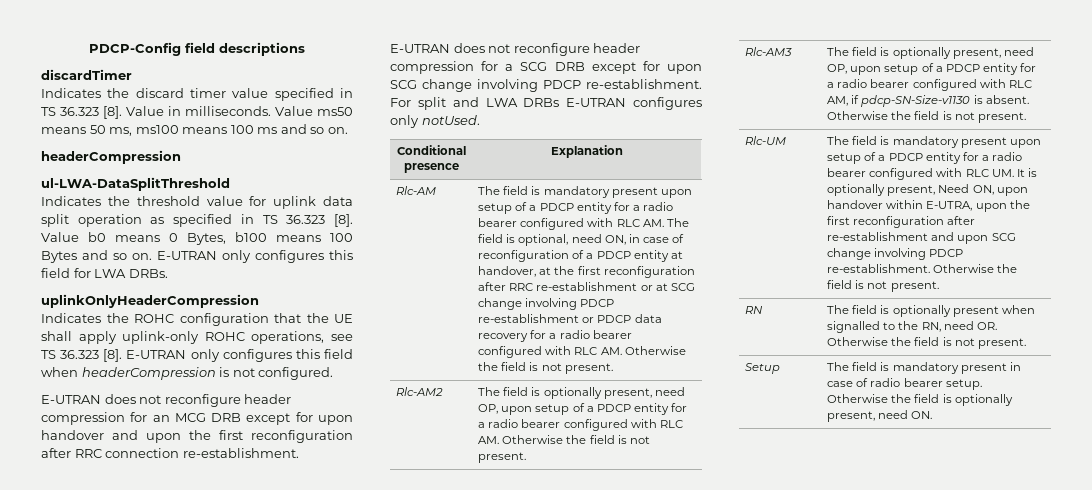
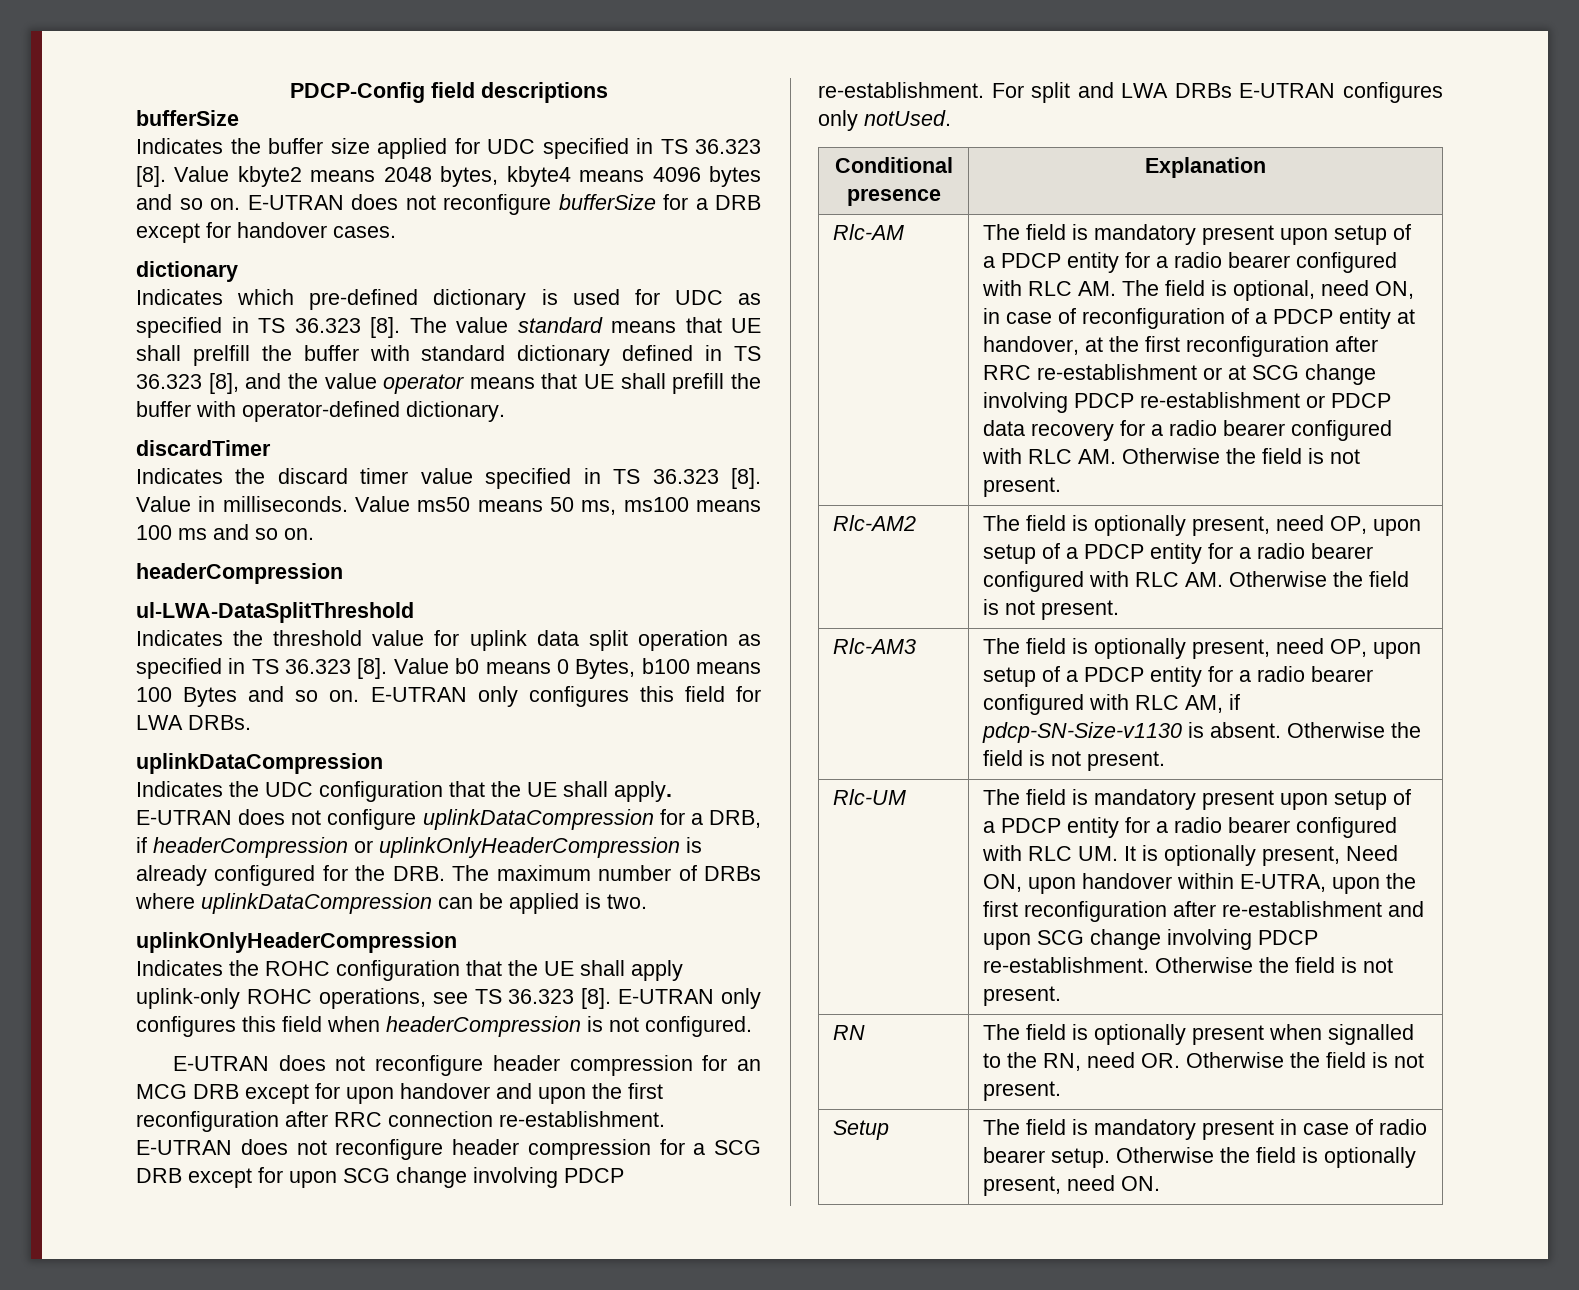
  PDCP-Config field descriptions
+ bufferSize
+ Indicates the buffer size applied for UDC specified in TS 36.323 [8]. Value kbyte2 means 2048 bytes, kbyte4 means 4096 bytes and so on. E-UTRAN does not reconfigure bufferSize for a DRB except for handover cases.
+ dictionary
+ Indicates which pre-defined dictionary is used for UDC as specified in TS 36.323 [8]. The value standard means that UE shall prelfill the buffer with standard dictionary defined in TS 36.323 [8], and the value operator means that UE shall prefill the buffer with operator-defined dictionary.
  E-UTRAN only configures this field for LWA DRBs.
+ uplinkDataCompression
+ Indicates the UDC configuration that the UE shall apply. E-UTRAN does not configure uplinkDataCompression for a DRB, if headerCompression or uplinkOnlyHeaderCompression is already configured for the DRB. The maximum number of DRBs where uplinkDataCompression can be applied is two.

